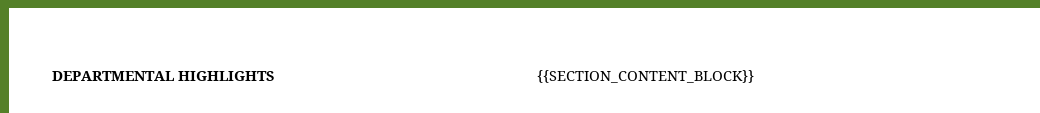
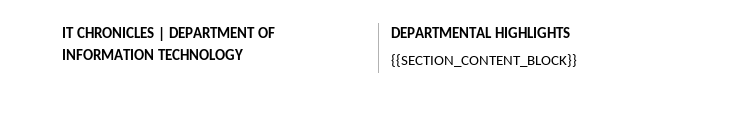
+ IT CHRONICLES | DEPARTMENT OF INFORMATION TECHNOLOGY

